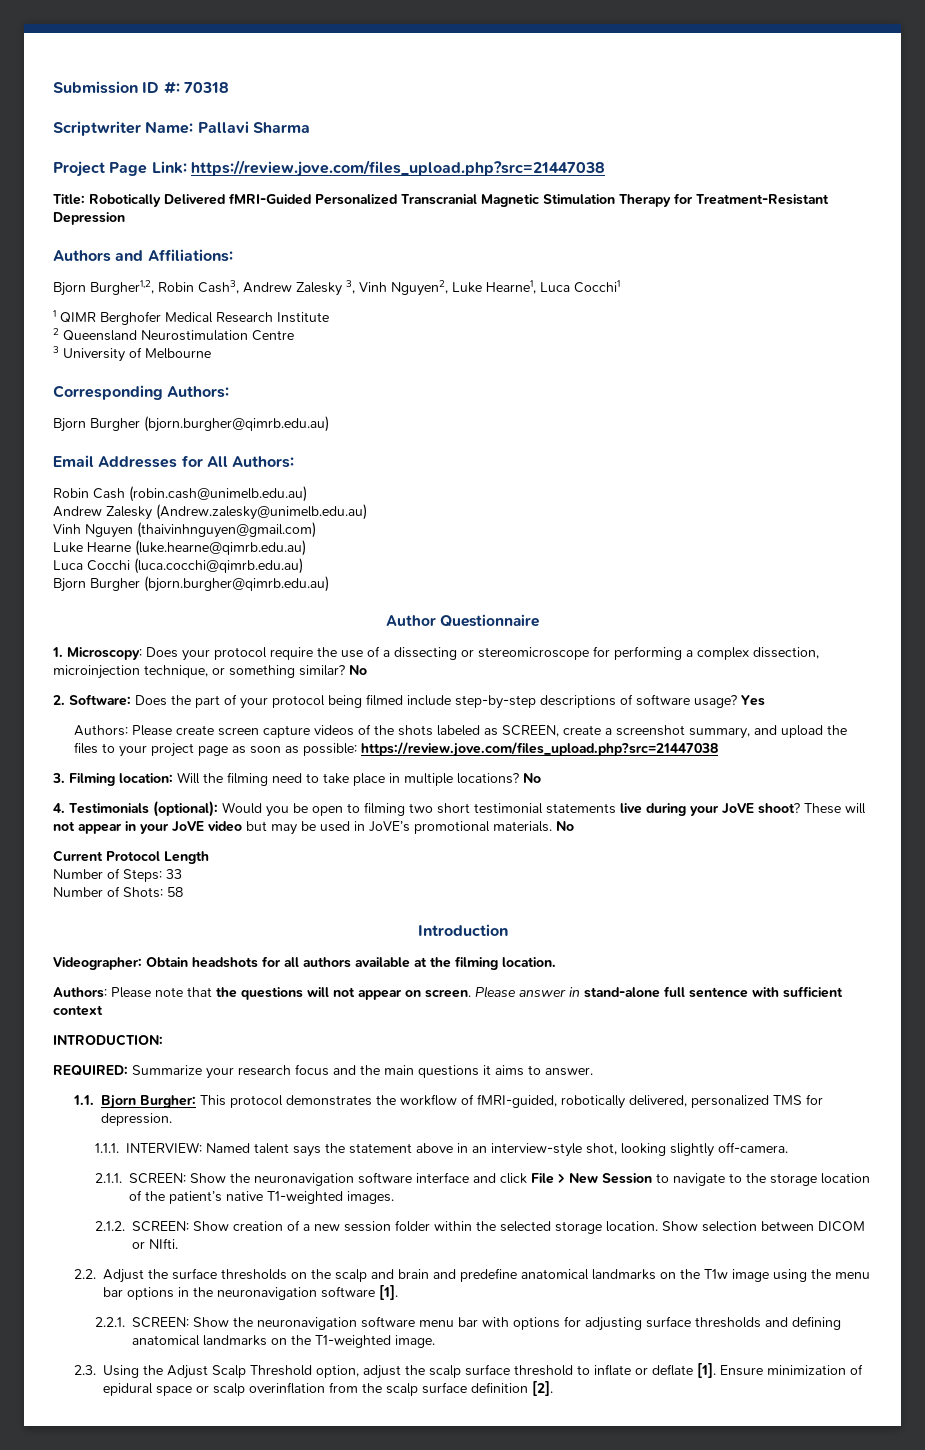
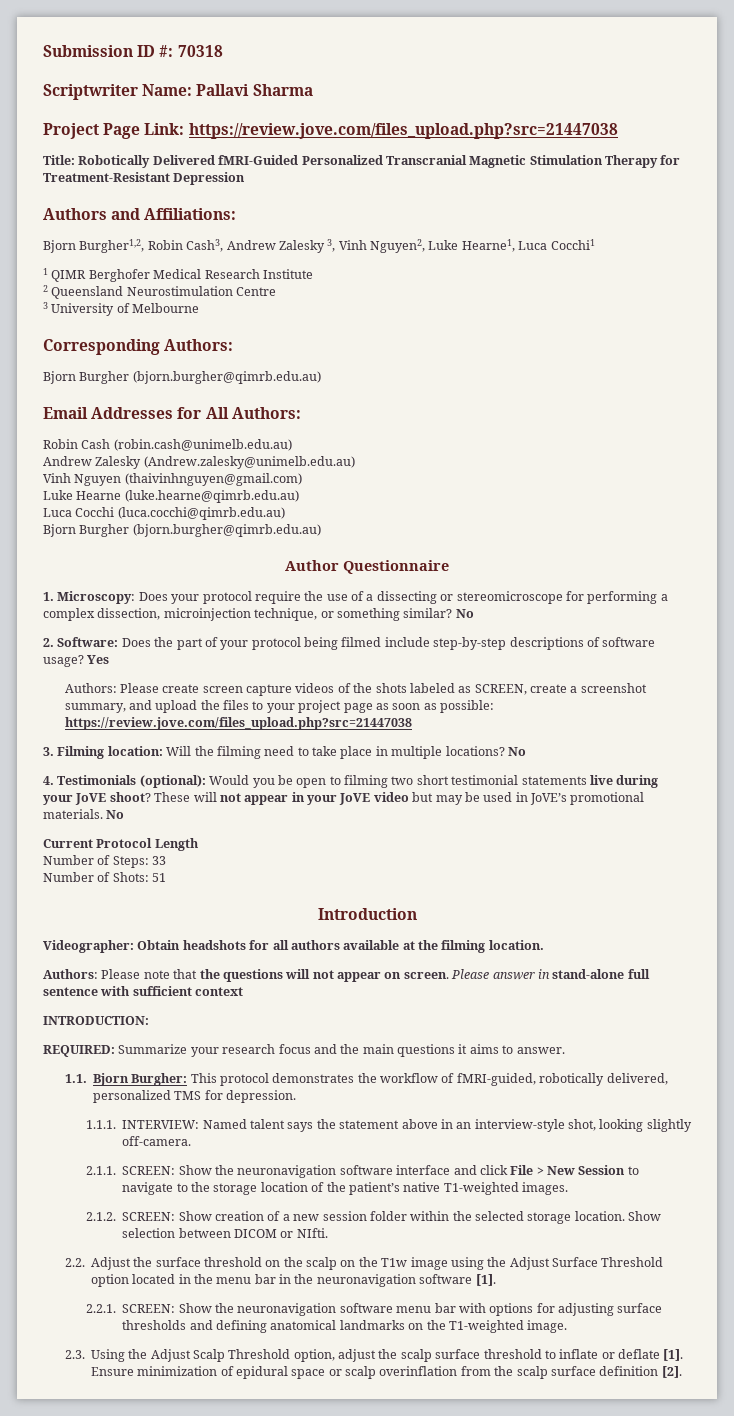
- Number of Shots: 58
+ Number of Shots: 51
- 2.2. Adjust the surface thresholds on the scalp and brain and predefine anatomical landmarks on the T1w image using the menu bar options in the neuronavigation software [1].
+ 2.2. Adjust the surface threshold on the scalp on the T1w image using the Adjust Surface Threshold option located in the menu bar in the neuronavigation software [1].

